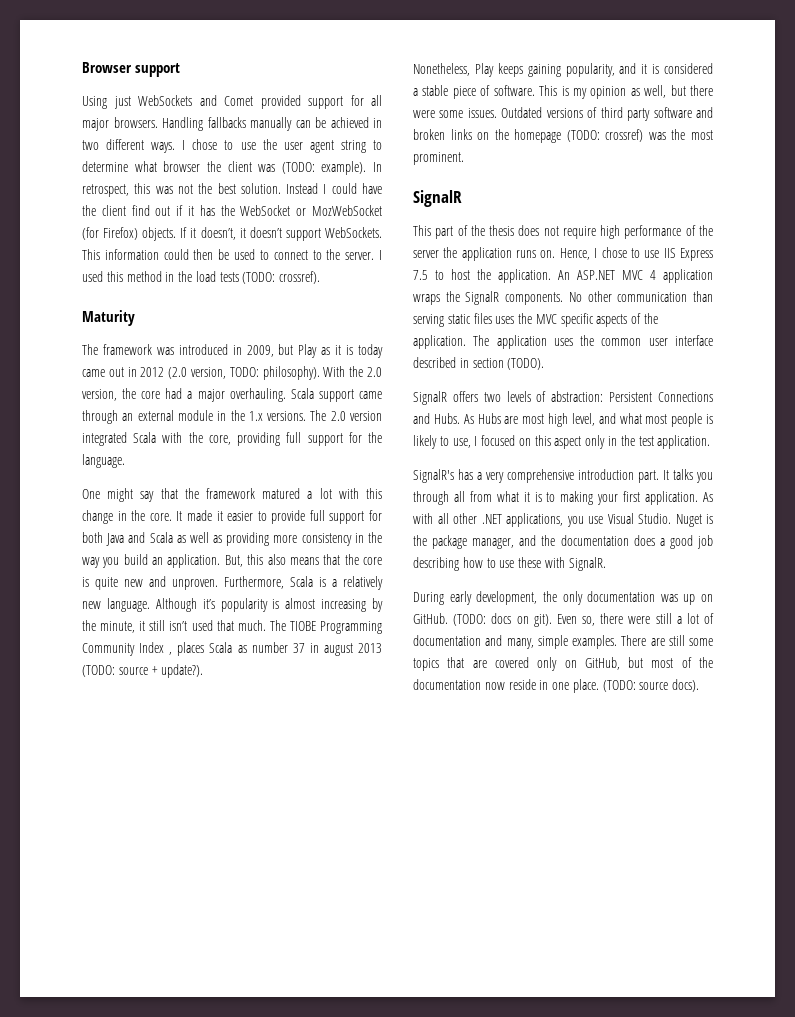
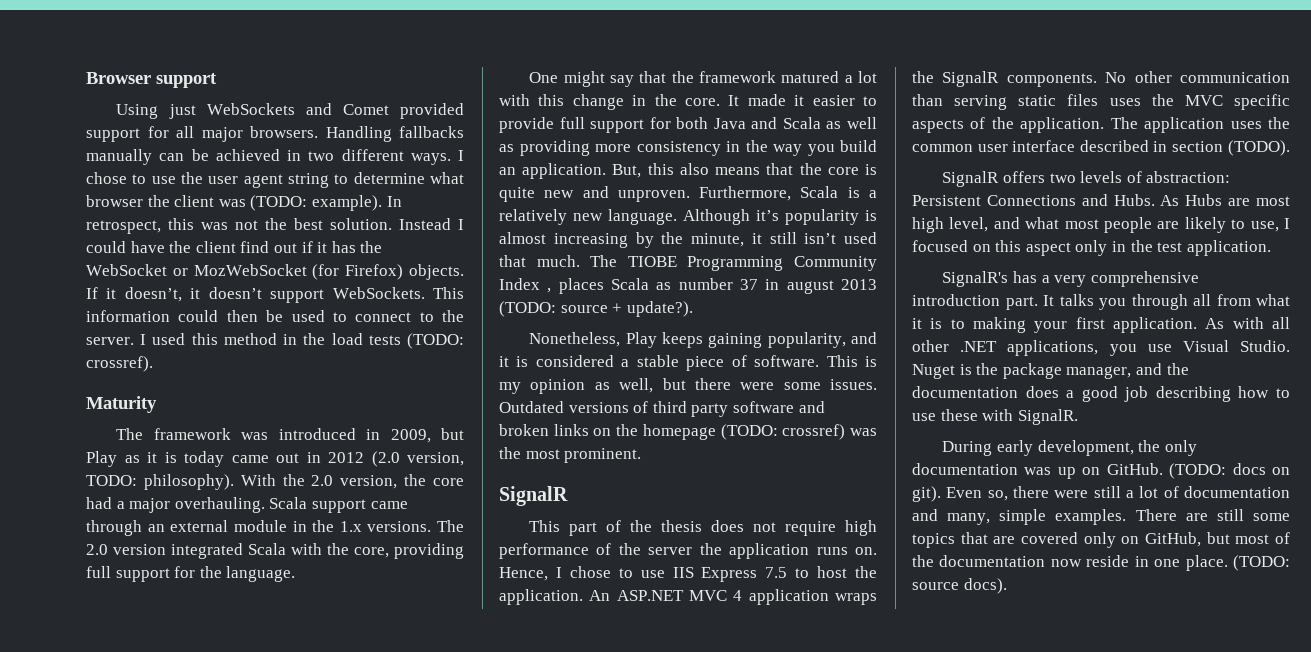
- As Hubs are most high level, and what most people is likely to use, I focused on this aspect only in the test application.
+ As Hubs are most high level, and what most people are likely to use, I focused on this aspect only in the test application.

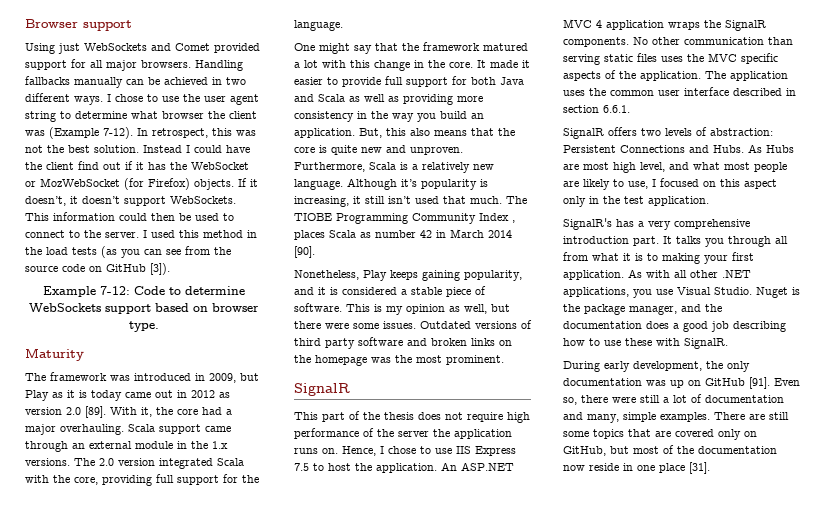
- I chose to use the user agent string to determine what browser the client was (TODO: example).
+ I chose to use the user agent string to determine what browser the client was (Example 7-12).
- I used this method in the load tests (TODO: crossref).
+ I used this method in the load tests (as you can see from the source code on GitHub [3]).
+ Example 7-12: Code to determine WebSockets support based on browser type.
- The framework was introduced in 2009, but Play as it is today came out in 2012 (2.0 version, TODO: philosophy). With the 2.0 version, the core had a major overhauling.
+ The framework was introduced in 2009, but Play as it is today came out in 2012 as version 2.0 [89]. With it, the core had a major overhauling.
- Although it’s popularity is almost increasing by the minute, it still isn’t used that much.
+ Although it’s popularity is increasing, it still isn’t used that much.
- The TIOBE Programming Community Index , places Scala as number 37 in august 2013 (TODO: source + update?).
+ The TIOBE Programming Community Index , places Scala as number 42 in March 2014 [90].
- Outdated versions of third party software and broken links on the homepage (TODO: crossref) was the most prominent.
+ Outdated versions of third party software and broken links on the homepage was the most prominent.
- The application uses the common user interface described in section (TODO).
+ The application uses the common user interface described in section 6.6.1.
- During early development, the only documentation was up on GitHub. (TODO: docs on git).
+ During early development, the only documentation was up on GitHub [91].
- There are still some topics that are covered only on GitHub, but most of the documentation now reside in one place. (TODO: source docs).
+ There are still some topics that are covered only on GitHub, but most of the documentation now reside in one place [31].

